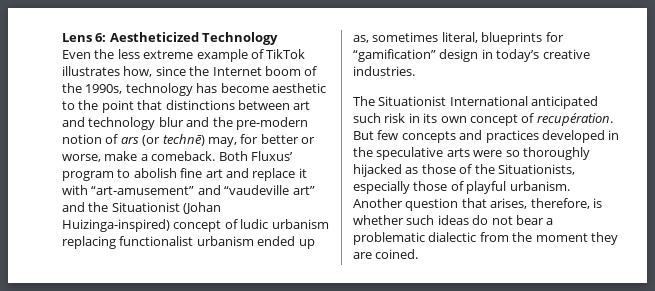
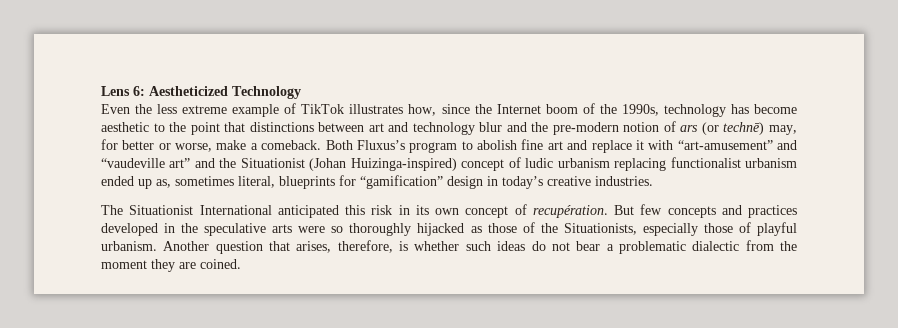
- Both Fluxus’ program to abolish fine art and replace it with “art-amusement” and “vaudeville art” and the Situationist (Johan Huizinga-inspired) concept of ludic urbanism replacing functionalist urbanism ended up as, sometimes literal, blueprints for “gamification” design in today’s creative industries.
+ Both Fluxus’s program to abolish fine art and replace it with “art-amusement” and “vaudeville art” and the Situationist (Johan Huizinga-inspired) concept of ludic urbanism replacing functionalist urbanism ended up as, sometimes literal, blueprints for “gamification” design in today’s creative industries.
- The Situationist International anticipated such risk in its own concept of recupération.
+ The Situationist International anticipated this risk in its own concept of recupération.

